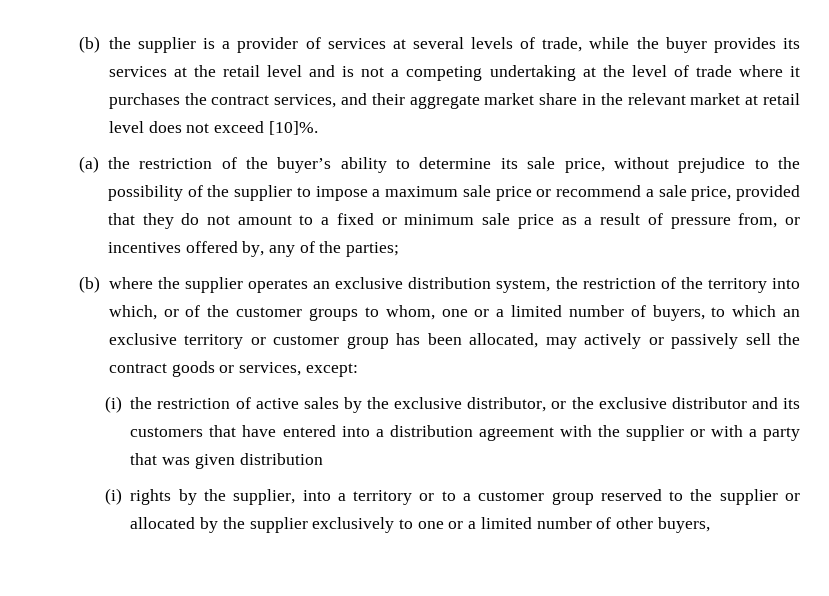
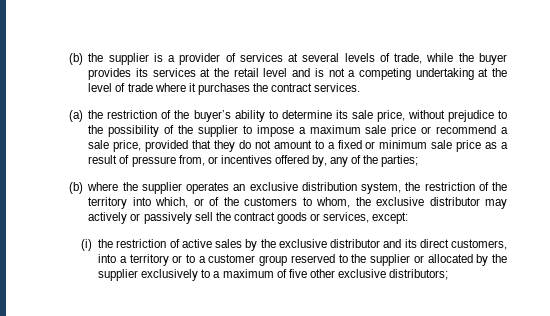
- (b) the supplier is a provider of services at several levels of trade, while the buyer provides its services at the retail level and is not a competing undertaking at the level of trade where it purchases the contract services, and their aggregate market share in the relevant market at retail level does not exceed [10]%.
+ (b) the supplier is a provider of services at several levels of trade, while the buyer provides its services at the retail level and is not a competing undertaking at the level of trade where it purchases the contract services.
- (b) where the supplier operates an exclusive distribution system, the restriction of the territory into which, or of the customer groups to whom, one or a limited number of buyers, to which an exclusive territory or customer group has been allocated, may actively or passively sell the contract goods or services, except:
+ (b) where the supplier operates an exclusive distribution system, the restriction of the territory into which, or of the customers to whom, the exclusive distributor may actively or passively sell the contract goods or services, except:
- (i) the restriction of active sales by the exclusive distributor, or the exclusive distributor and its customers that have entered into a distribution agreement with the supplier or with a party that was given distribution
- (i) rights by the supplier, into a territory or to a customer group reserved to the supplier or allocated by the supplier exclusively to one or a limited number of other buyers,
+ (i) the restriction of active sales by the exclusive distributor and its direct customers, into a territory or to a customer group reserved to the supplier or allocated by the supplier exclusively to a maximum of five other exclusive distributors;

